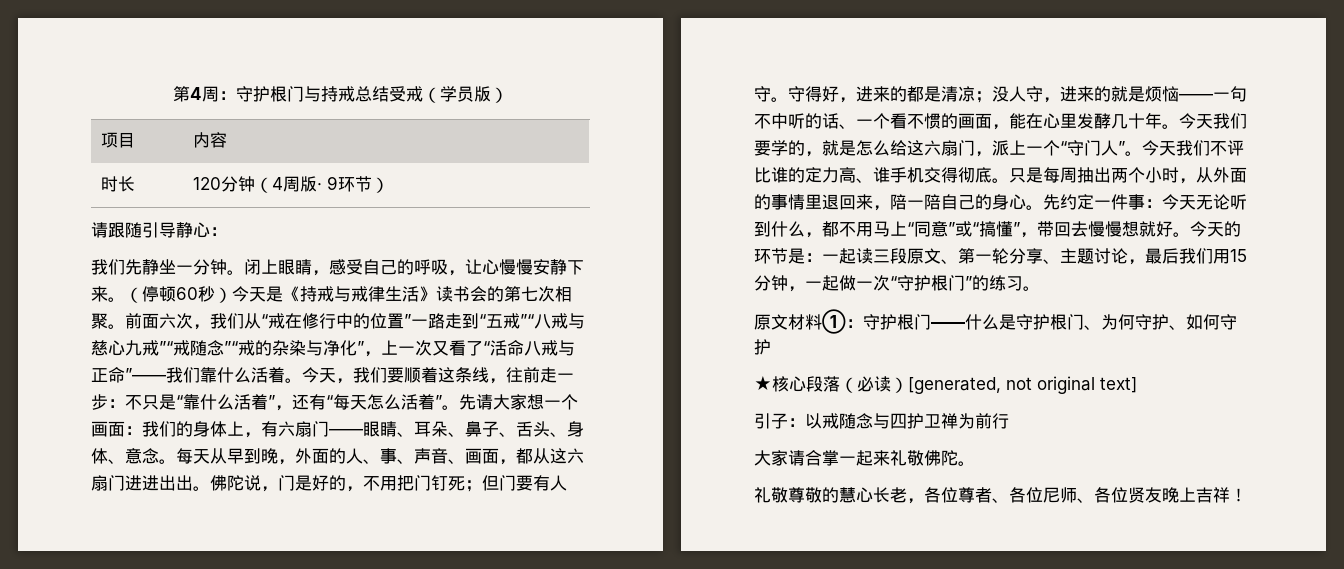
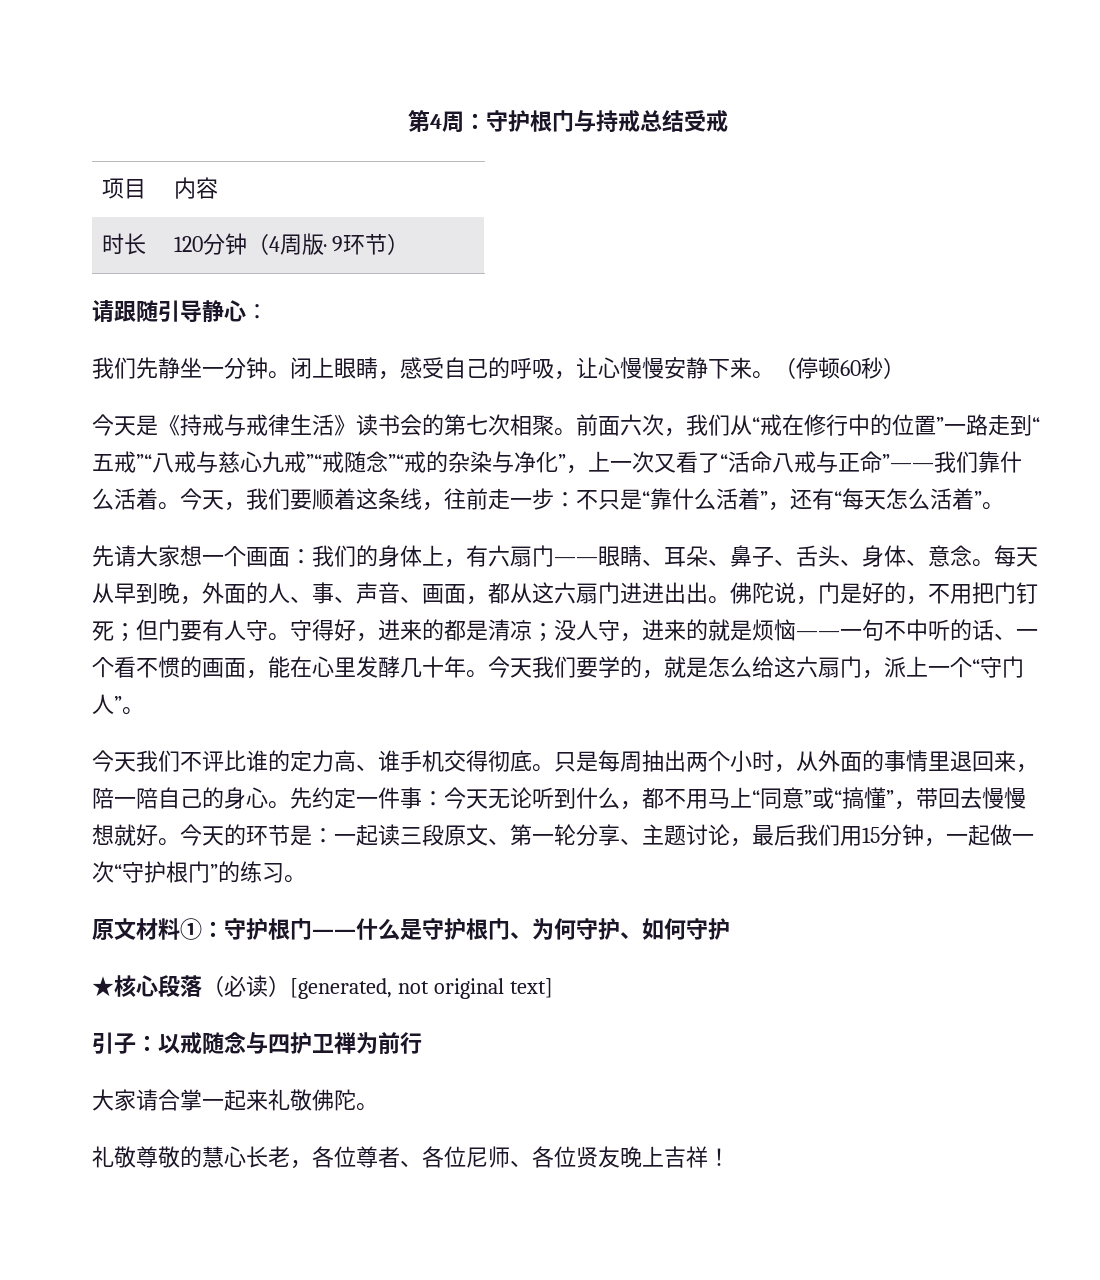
- 第4周：守护根门与持戒总结受戒（学员版）
+ 第4周：守护根门与持戒总结受戒
- （停顿60秒）今天是《持戒与戒律生活》读书会的第七次相聚。
+ （停顿60秒）
+ 今天是《持戒与戒律生活》读书会的第七次相聚。
- 今天，我们要顺着这条线，往前走一步：不只是“靠什么活着”，还有“每天怎么活着”。先请大家想一个画面：我们的身体上，有六扇门——眼睛、耳朵、鼻子、舌头、身体、意念。
+ 今天，我们要顺着这条线，往前走一步：不只是“靠什么活着”，还有“每天怎么活着”。
+ 先请大家想一个画面：我们的身体上，有六扇门——眼睛、耳朵、鼻子、舌头、身体、意念。
- 今天我们要学的，就是怎么给这六扇门，派上一个“守门人”。今天我们不评比谁的定力高、谁手机交得彻底。
+ 今天我们要学的，就是怎么给这六扇门，派上一个“守门人”。
+ 今天我们不评比谁的定力高、谁手机交得彻底。

